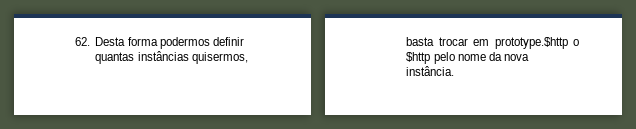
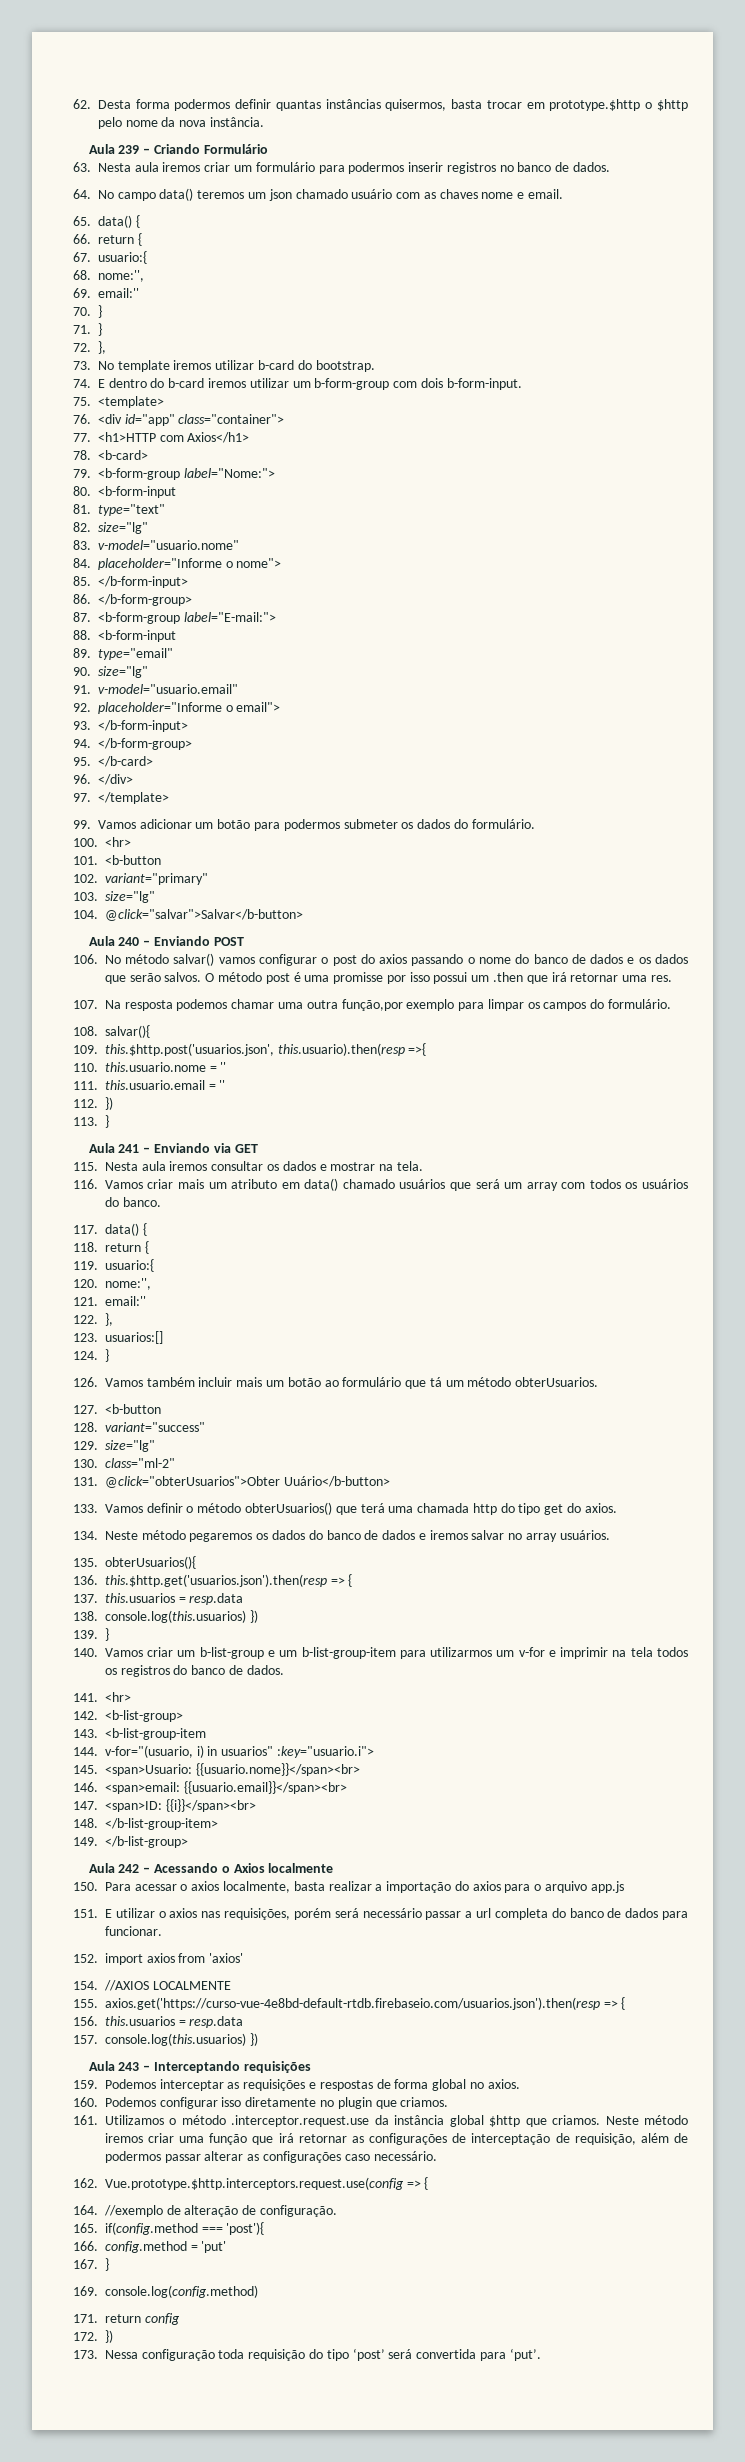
+ Aula 239 – Criando Formulário
+ 63. Nesta aula iremos criar um formulário para podermos inserir registros no banco de dados.
+ 64. No campo data() teremos um json chamado usuário com as chaves nome e email.
+ 65. data() {
+ 66. return {
+ 67. usuario:{
+ 68. nome:'',
+ 69. email:''
+ 70. }
+ 71. }
+ 72. },
+ 73. No template iremos utilizar b-card do bootstrap.
+ 74. E dentro do b-card iremos utilizar um b-form-group com dois b-form-input.
+ 75. <template>
+ 76. <div id="app" class="container">
+ 77. <h1>HTTP com Axios</h1>
+ 78. <b-card>
+ 79. <b-form-group label="Nome:">
+ 80. <b-form-input
+ 81. type="text"
+ 82. size="lg"
+ 83. v-model="usuario.nome"
+ 84. placeholder="Informe o nome">
+ 85. </b-form-input>
+ 86. </b-form-group>
+ 87. <b-form-group label="E-mail:">
+ 88. <b-form-input
+ 89. type="email"
+ 90. size="lg"
+ 91. v-model="usuario.email"
+ 92. placeholder="Informe o email">
+ 93. </b-form-input>
+ 94. </b-form-group>
+ 95. </b-card>
+ 96. </div>
+ 97. </template>
+ 99. Vamos adicionar um botão para podermos submeter os dados do formulário.
+ 100. <hr>
+ 101. <b-button
+ 102. variant="primary"
+ 103. size="lg"
+ 104. @click="salvar">Salvar</b-button>
+ Aula 240 – Enviando POST
+ 106. No método salvar() vamos configurar o post do axios passando o nome do banco de dados e os dados que serão salvos. O método post é uma promisse por isso possui um .then que irá retornar uma res.
+ 107. Na resposta podemos chamar uma outra função,por exemplo para limpar os campos do formulário.
+ 108. salvar(){
+ 109. this.$http.post('usuarios.json', this.usuario).then(resp =>{
+ 110. this.usuario.nome = ''
+ 111. this.usuario.email = ''
+ 112. })
+ 113. }
+ Aula 241 – Enviando via GET
+ 115. Nesta aula iremos consultar os dados e mostrar na tela.
+ 116. Vamos criar mais um atributo em data() chamado usuários que será um array com todos os usuários do banco.
+ 117. data() {
+ 118. return {
+ 119. usuario:{
+ 120. nome:'',
+ 121. email:''
+ 122. },
+ 123. usuarios:[]
+ 124. }
+ 126. Vamos também incluir mais um botão ao formulário que tá um método obterUsuarios.
+ 127. <b-button
+ 128. variant="success"
+ 129. size="lg"
+ 130. class="ml-2"
+ 131. @click="obterUsuarios">Obter Uuário</b-button>
+ 133. Vamos definir o método obterUsuarios() que terá uma chamada http do tipo get do axios.
+ 134. Neste método pegaremos os dados do banco de dados e iremos salvar no array usuários.
+ 135. obterUsuarios(){
+ 136. this.$http.get('usuarios.json').then(resp => {
+ 137. this.usuarios = resp.data
+ 138. console.log(this.usuarios) })
+ 139. }
+ 140. Vamos criar um b-list-group e um b-list-group-item para utilizarmos um v-for e imprimir na tela todos os registros do banco de dados.
+ 141. <hr>
+ 142. <b-list-group>
+ 143. <b-list-group-item
+ 144. v-for="(usuario, i) in usuarios" :key="usuario.i">
+ 145. <span>Usuario: {{usuario.nome}}</span><br>
+ 146. <span>email: {{usuario.email}}</span><br>
+ 147. <span>ID: {{i}}</span><br>
+ 148. </b-list-group-item>
+ 149. </b-list-group>
+ Aula 242 – Acessando o Axios localmente
+ 150. Para acessar o axios localmente, basta realizar a importação do axios para o arquivo app.js
+ 151. E utilizar o axios nas requisições, porém será necessário passar a url completa do banco de dados para funcionar.
+ 152. import axios from 'axios'
+ 154. //AXIOS LOCALMENTE
+ 155. axios.get('https://curso-vue-4e8bd-default-rtdb.firebaseio.com/usuarios.json').then(resp => {
+ 156. this.usuarios = resp.data
+ 157. console.log(this.usuarios) })
+ Aula 243 – Interceptando requisições
+ 159. Podemos interceptar as requisições e respostas de forma global no axios.
+ 160. Podemos configurar isso diretamente no plugin que criamos.
+ 161. Utilizamos o método .interceptor.request.use da instância global $http que criamos. Neste método iremos criar uma função que irá retornar as configurações de interceptação de requisição, além de podermos passar alterar as configurações caso necessário.
+ 162. Vue.prototype.$http.interceptors.request.use(config => {
+ 164. //exemplo de alteração de configuração.
+ 165. if(config.method === 'post'){
+ 166. config.method = 'put'
+ 167. }
+ 169. console.log(config.method)
+ 171. return config
+ 172. })
+ 173. Nessa configuração toda requisição do tipo ‘post’ será convertida para ‘put’.

